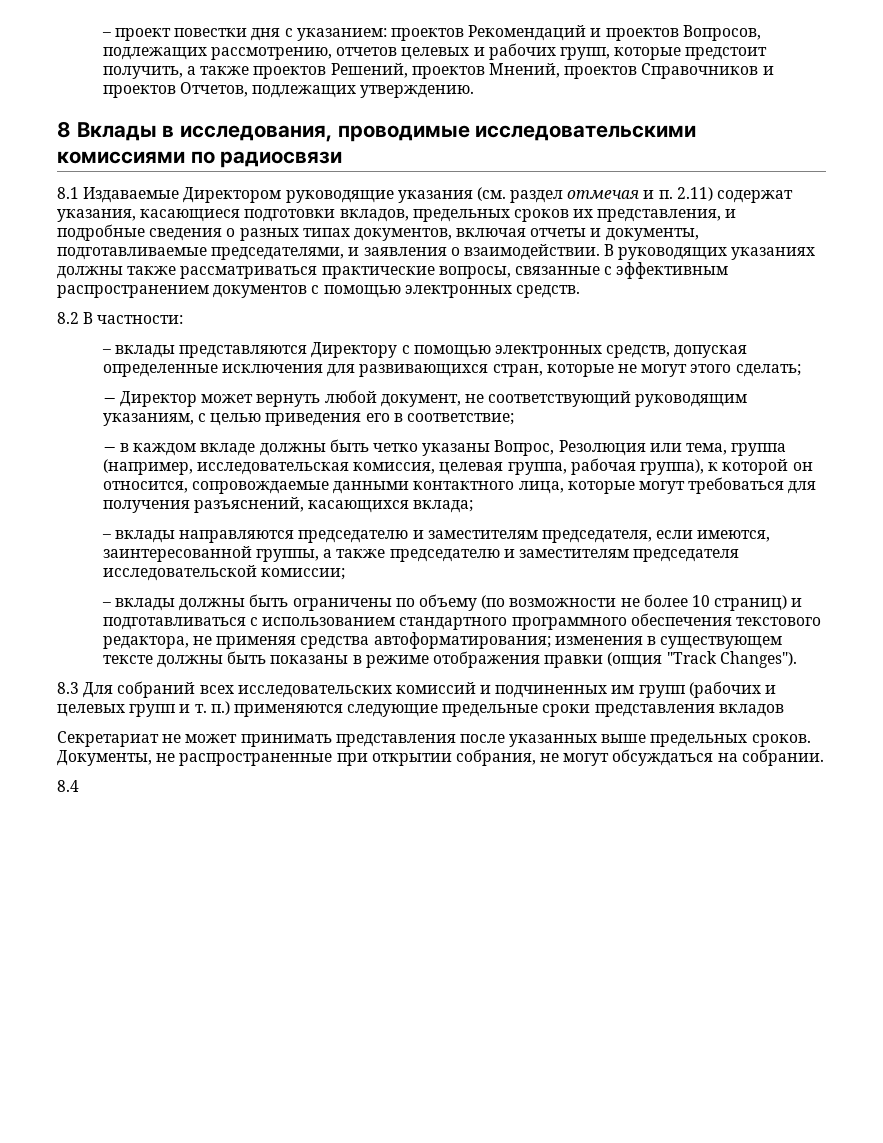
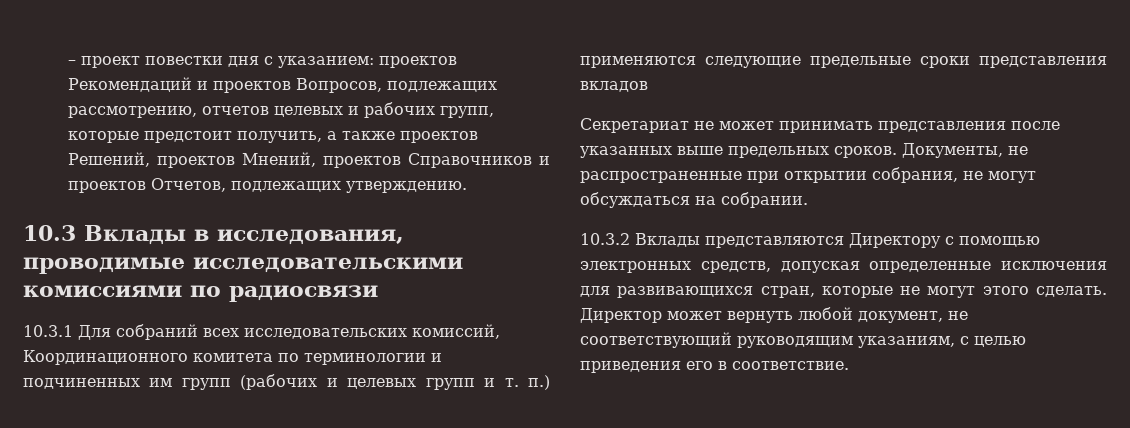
- 8 Вклады в исследования, проводимые исследовательскими комиссиями по радиосвязи
+ 10.3 Вклады в исследования, проводимые исследовательскими комиссиями по радиосвязи
- 8.1 Издаваемые Директором руководящие указания (см. раздел отмечая и п. 2.11) содержат указания, касающиеся подготовки вкладов, предельных сроков их представления, и подробные сведения о разных типах документов, включая отчеты и документы, подготавливаемые председателями, и заявления о взаимодействии. В руководящих указаниях должны также рассматриваться практические вопросы, связанные с эффективным распространением документов с помощью электронных средств.
- 8.2 В частности:
- – вклады представляются Директору с помощью электронных средств, допуская определенные исключения для развивающихся стран, которые не могут этого сделать;
- − Директор может вернуть любой документ, не соответствующий руководящим указаниям, с целью приведения его в соответствие;
- − в каждом вкладе должны быть четко указаны Вопрос, Резолюция или тема, группа (например, исследовательская комиссия, целевая группа, рабочая группа), к которой он относится, сопровождаемые данными контактного лица, которые могут требоваться для получения разъяснений, касающихся вклада;
- – вклады направляются председателю и заместителям председателя, если имеются, заинтересованной группы, а также председателю и заместителям председателя исследовательской комиссии;
- – вклады должны быть ограничены по объему (по возможности не более 10 страниц) и подготавливаться с использованием стандартного программного обеспечения текстового редактора, не применяя средства автоформатирования; изменения в существующем тексте должны быть показаны в режиме отображения правки (опция "Track Changes").
- 8.3 Для собраний всех исследовательских комиссий и подчиненных им групп (рабочих и целевых групп и т. п.) применяются следующие предельные сроки представления вкладов
+ 10.3.1 Для собраний всех исследовательских комиссий, Координационного комитета по терминологии и подчиненных им групп (рабочих и целевых групп и т. п.) применяются следующие предельные сроки представления вкладов
- 8.4
+ 10.3.2 Вклады представляются Директору с помощью электронных средств, допуская определенные исключения для развивающихся стран, которые не могут этого сделать. Директор может вернуть любой документ, не соответствующий руководящим указаниям, с целью приведения его в соответствие.

